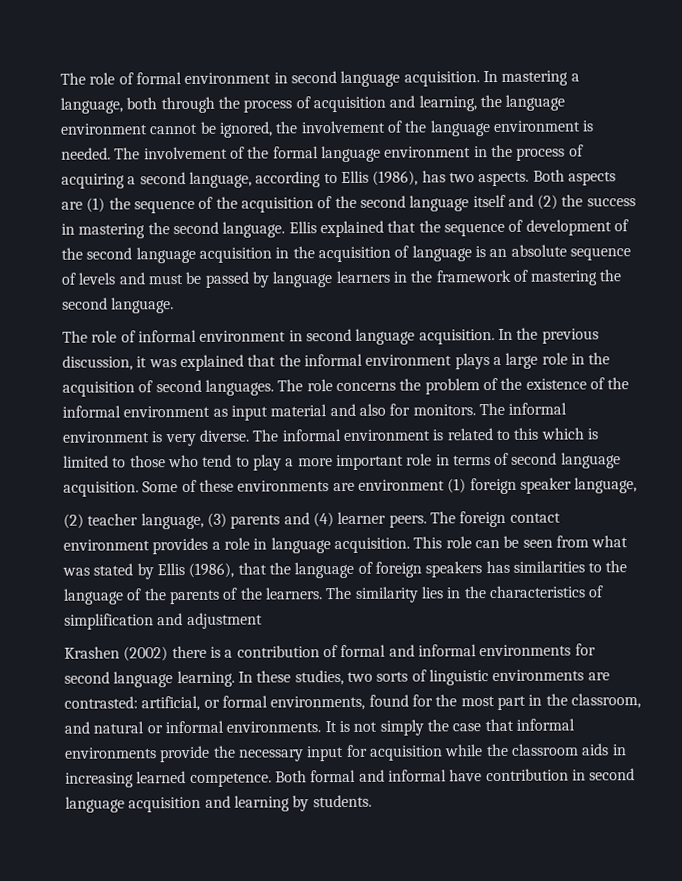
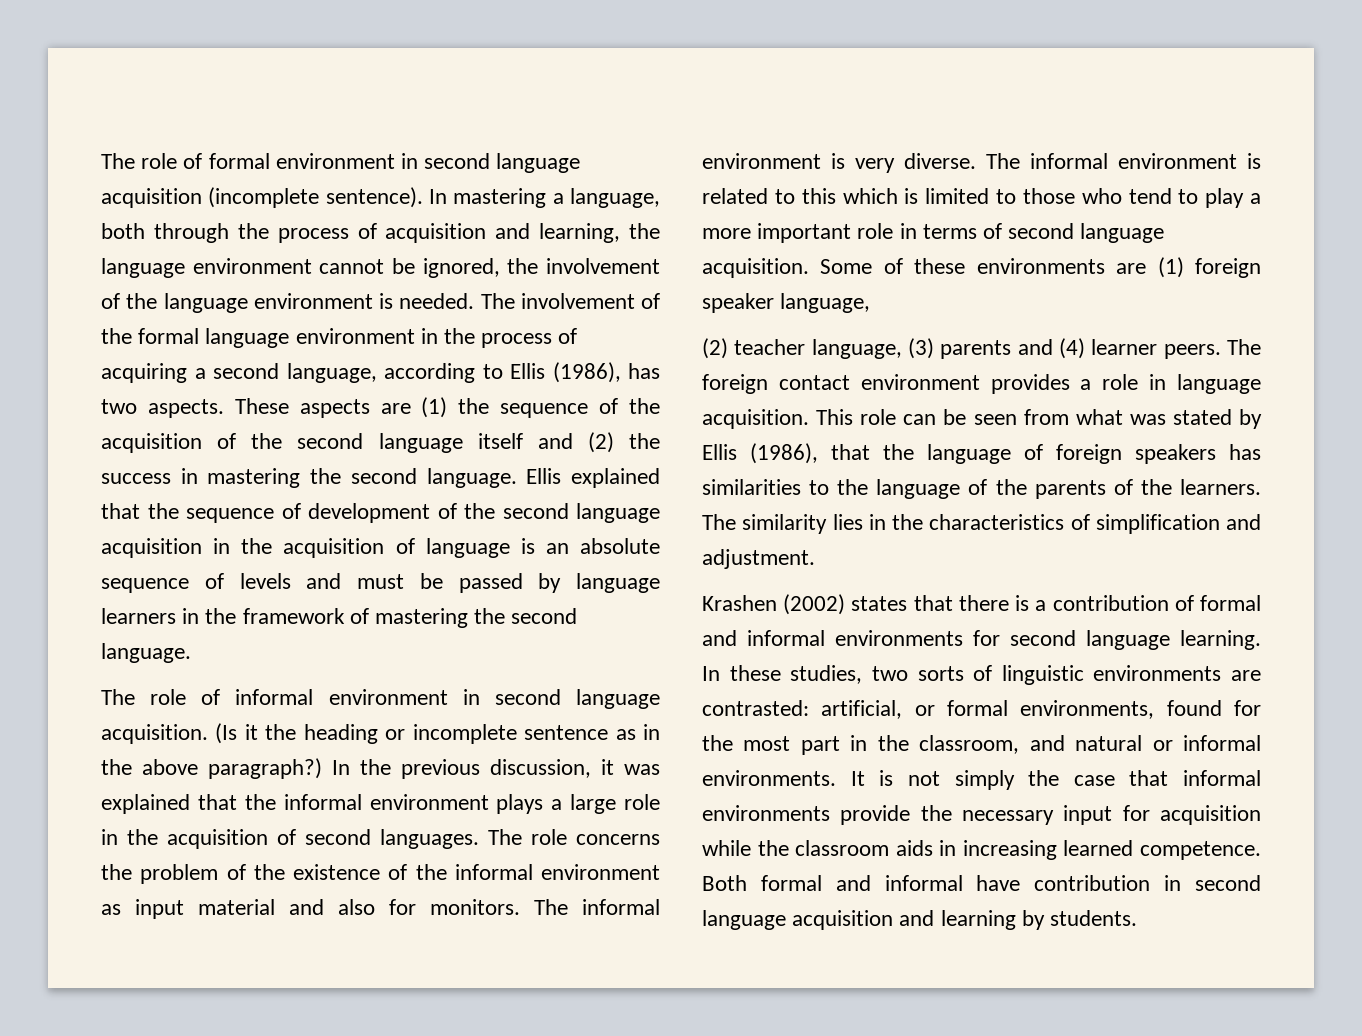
- The role of formal environment in second language acquisition.
+ The role of formal environment in second language acquisition (incomplete sentence).
- Both aspects are (1) the sequence of the acquisition of the second language itself and (2) the success in mastering the second language.
+ These aspects are (1) the sequence of the acquisition of the second language itself and (2) the success in mastering the second language.
+ (Is it the heading or incomplete sentence as in the above paragraph?)
- Some of these environments are environment (1) foreign speaker language,
+ Some of these environments are (1) foreign speaker language,
- The similarity lies in the characteristics of simplification and adjustment
+ The similarity lies in the characteristics of simplification and adjustment.
- Krashen (2002) there is a contribution of formal and informal environments for second language learning.
+ Krashen (2002) states that there is a contribution of formal and informal environments for second language learning.

